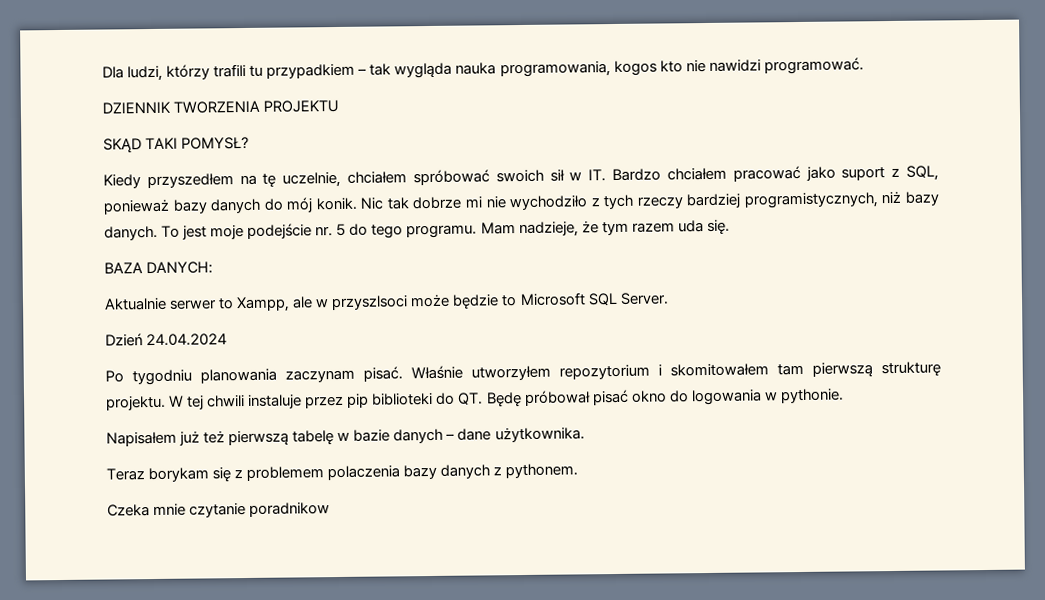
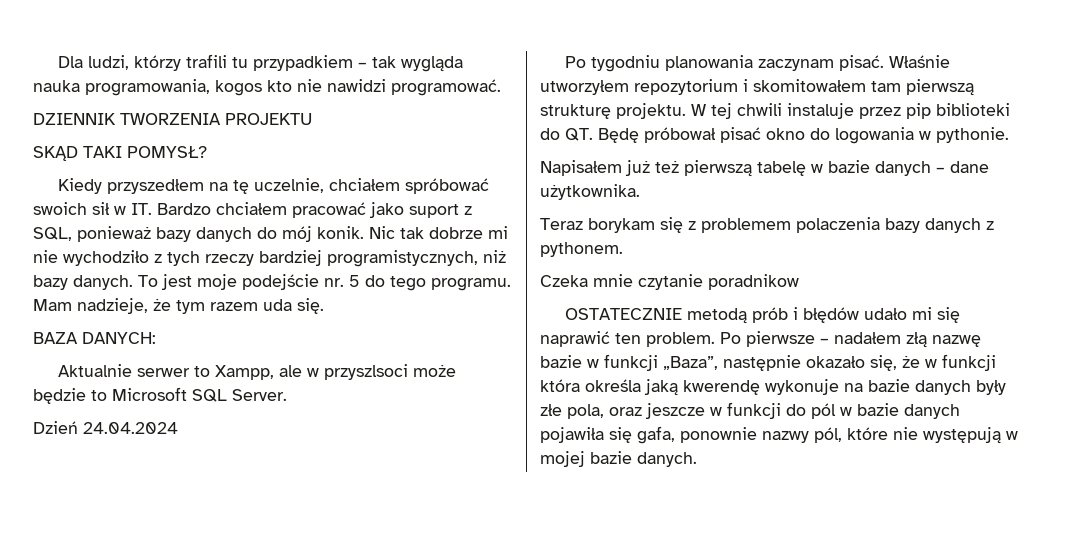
+ OSTATECZNIE metodą prób i błędów udało mi się naprawić ten problem. Po pierwsze – nadałem złą nazwę bazie w funkcji „Baza”, następnie okazało się, że w funkcji która określa jaką kwerendę wykonuje na bazie danych były złe pola, oraz jeszcze w funkcji do pól w bazie danych pojawiła się gafa, ponownie nazwy pól, które nie występują w mojej bazie danych.

